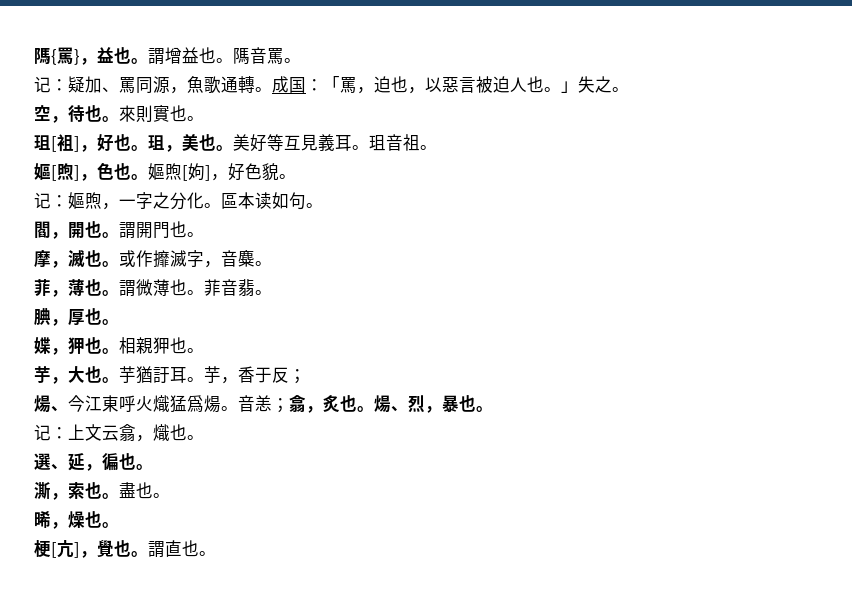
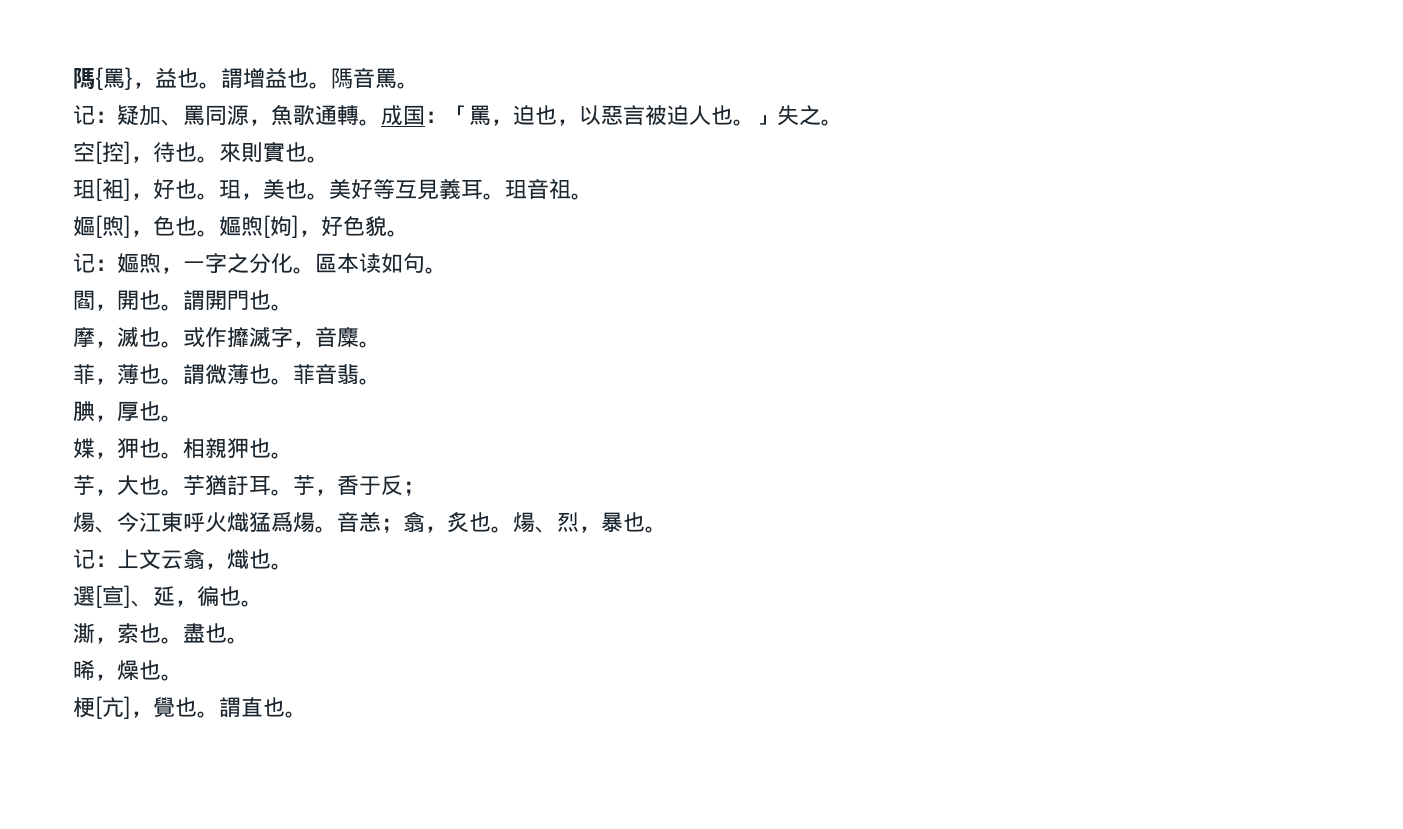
- 空，待也。
+ 空[控]，待也。
- 選、延，徧也。
+ 選[宣]、延，徧也。

